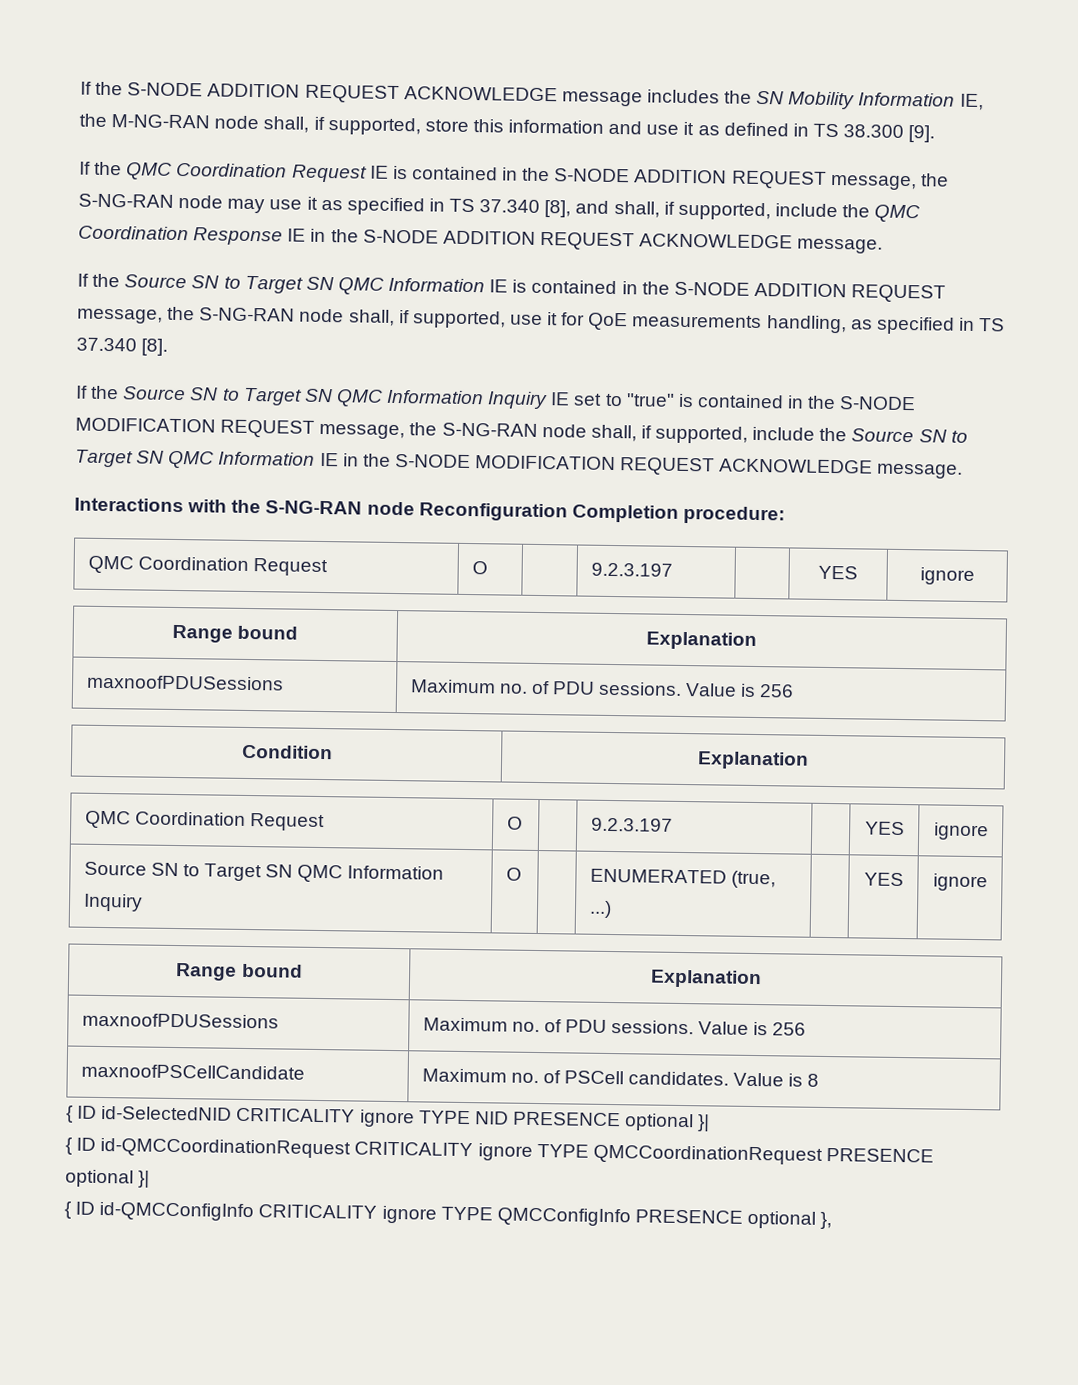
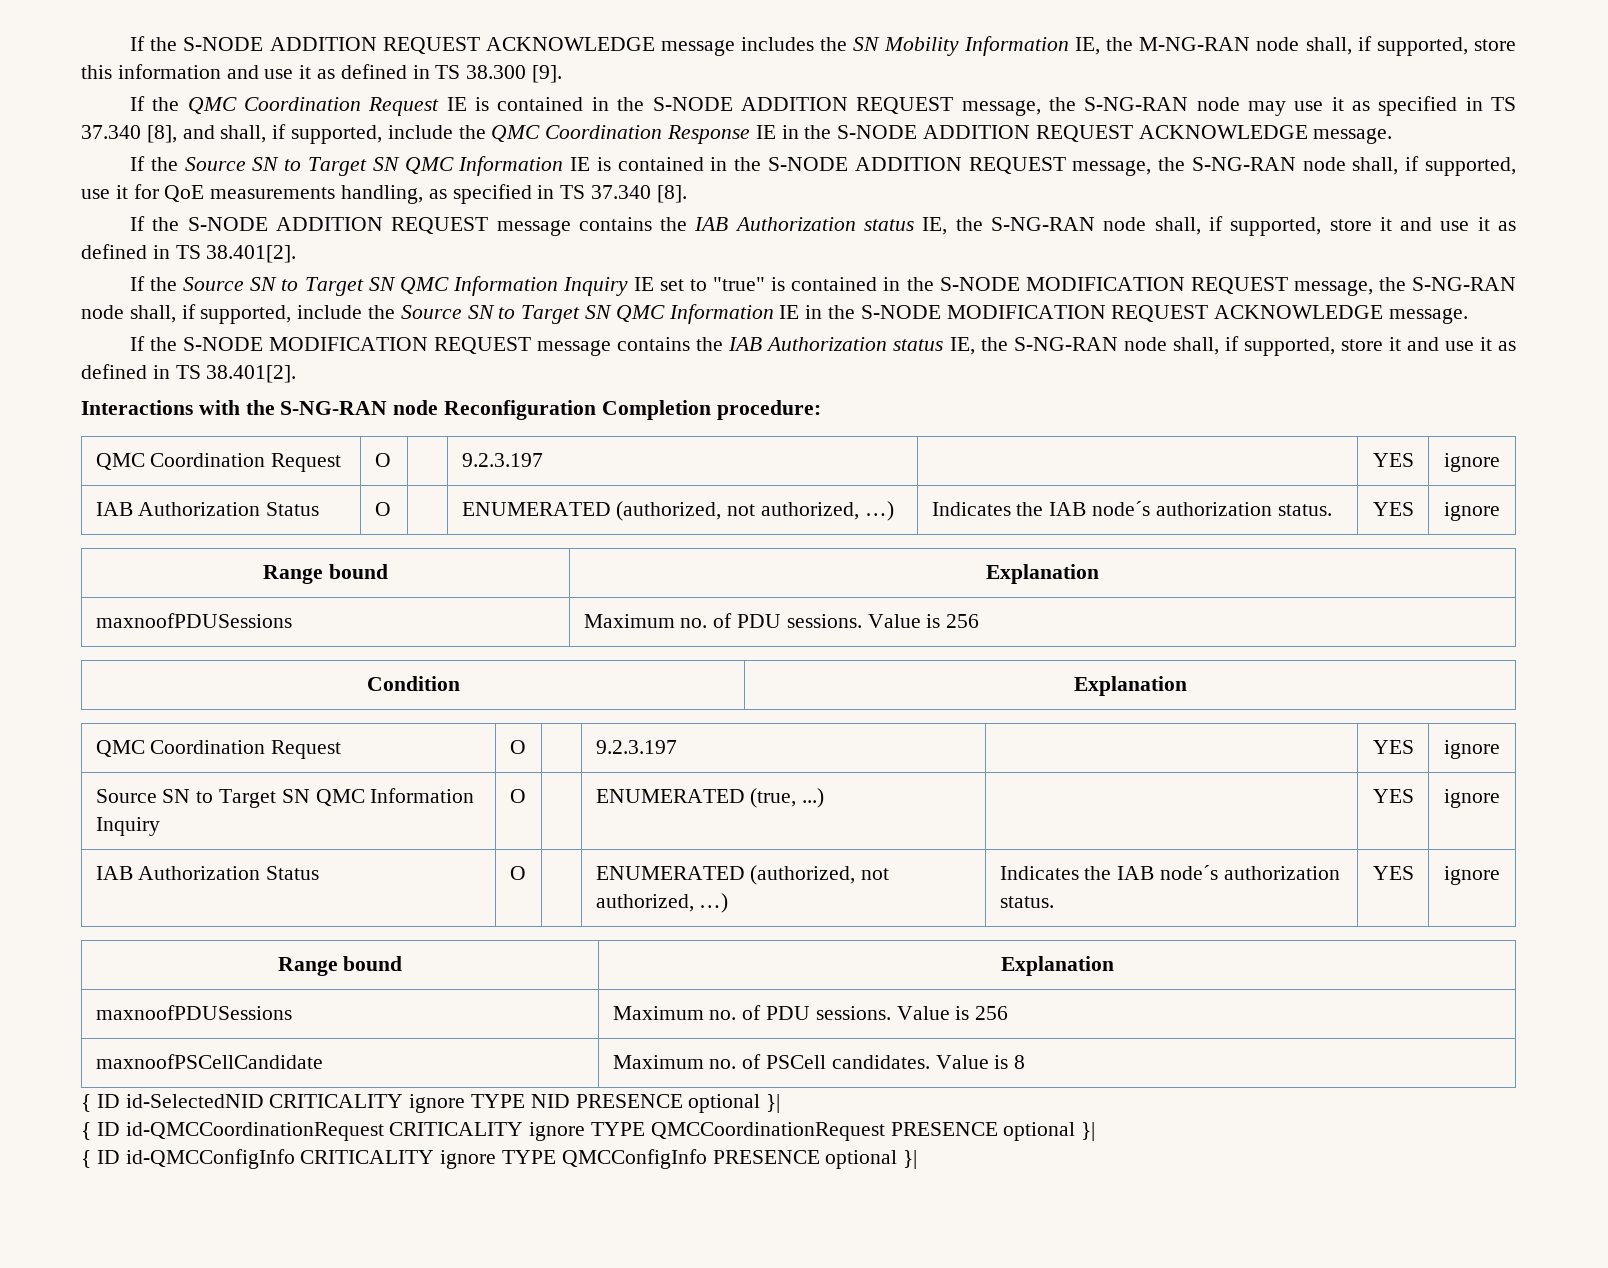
+ If the S-NODE ADDITION REQUEST message contains the IAB Authorization status IE, the S-NG-RAN node shall, if supported, store it and use it as defined in TS 38.401[2].
+ If the S-NODE MODIFICATION REQUEST message contains the IAB Authorization status IE, the S-NG-RAN node shall, if supported, store it and use it as defined in TS 38.401[2].
  Interactions with the S-NG-RAN node Reconfiguration Completion procedure:
  QMC Coordination Request | O | | 9.2.3.197 | | YES | ignore
+ IAB Authorization Status | O | | ENUMERATED (authorized, not authorized, …) | Indicates the IAB node´s authorization status. | YES | ignore
  Source SN to Target SN QMC Information Inquiry | O | | ENUMERATED (true, ...) | | YES | ignore
+ IAB Authorization Status | O | | ENUMERATED (authorized, not authorized, …) | Indicates the IAB node´s authorization status. | YES | ignore
- { ID id-QMCConfigInfo CRITICALITY ignore TYPE QMCConfigInfo PRESENCE optional },
+ { ID id-QMCConfigInfo CRITICALITY ignore TYPE QMCConfigInfo PRESENCE optional }|

